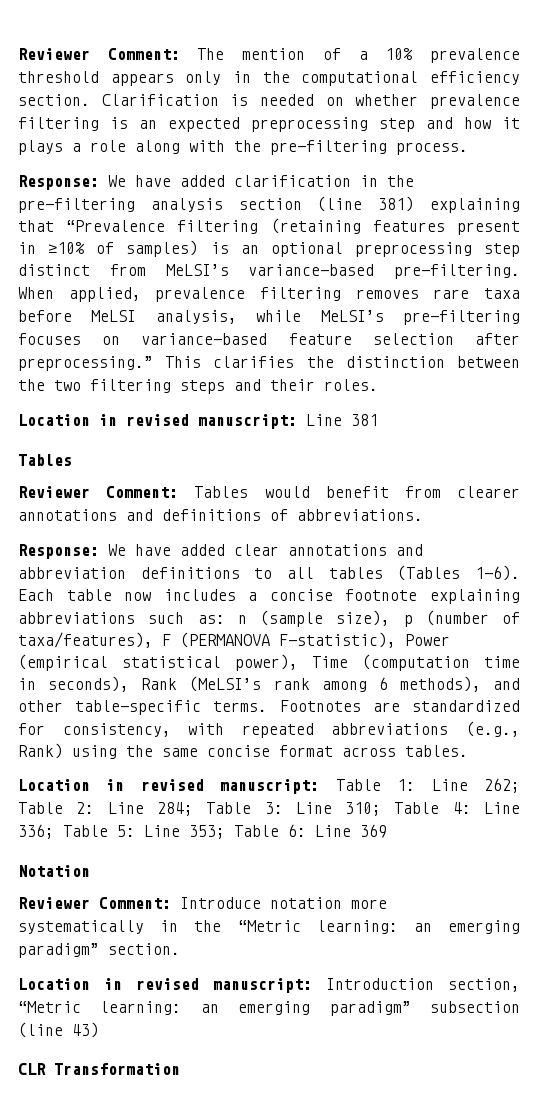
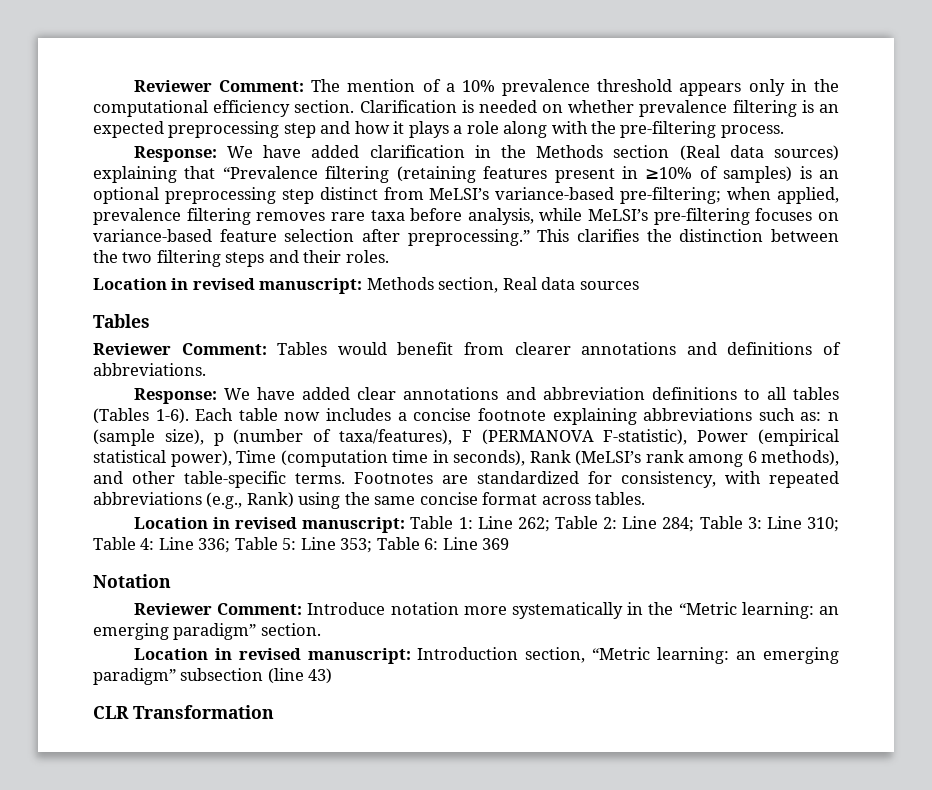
- Response: We have added clarification in the pre-filtering analysis section (line 381) explaining that “Prevalence filtering (retaining features present in ≥10% of samples) is an optional preprocessing step distinct from MeLSI’s variance-based pre-filtering. When applied, prevalence filtering removes rare taxa before MeLSI analysis, while MeLSI’s pre-filtering focuses on variance-based feature selection after preprocessing.”
+ Response: We have added clarification in the Methods section (Real data sources) explaining that “Prevalence filtering (retaining features present in ≥10% of samples) is an optional preprocessing step distinct from MeLSI’s variance-based pre-filtering; when applied, prevalence filtering removes rare taxa before analysis, while MeLSI’s pre-filtering focuses on variance-based feature selection after preprocessing.”
- Location in revised manuscript: Line 381
+ Location in revised manuscript: Methods section, Real data sources

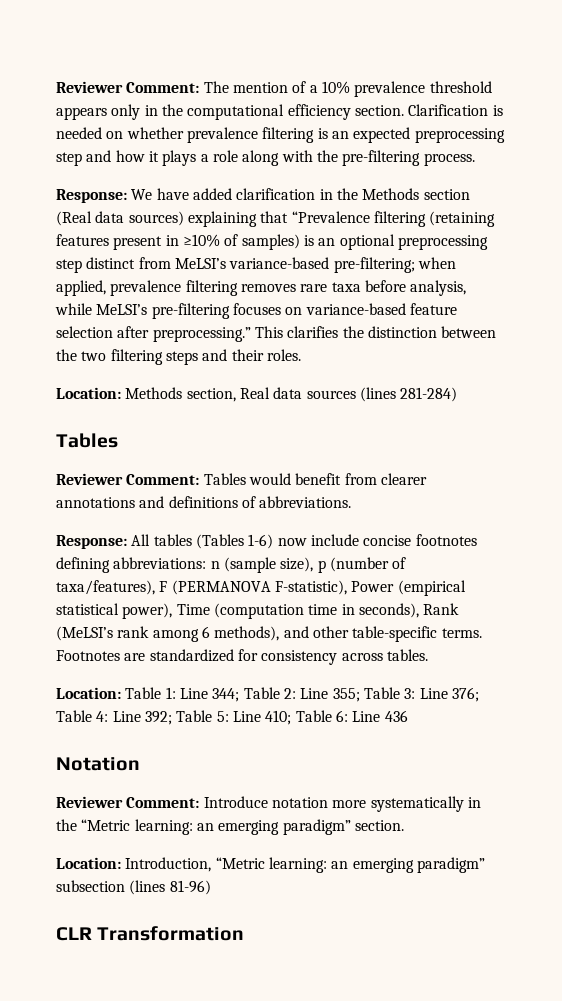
- Location in revised manuscript: Methods section, Real data sources
+ Location: Methods section, Real data sources (lines 281-284)
- Response: We have added clear annotations and abbreviation definitions to all tables (Tables 1-6). Each table now includes a concise footnote explaining abbreviations such as: n (sample size), p (number of taxa/features), F (PERMANOVA F-statistic), Power (empirical statistical power), Time (computation time in seconds), Rank (MeLSI’s rank among 6 methods), and other table-specific terms.
+ Response: All tables (Tables 1-6) now include concise footnotes defining abbreviations: n (sample size), p (number of taxa/features), F (PERMANOVA F-statistic), Power (empirical statistical power), Time (computation time in seconds), Rank (MeLSI’s rank among 6 methods), and other table-specific terms.
- Footnotes are standardized for consistency, with repeated abbreviations (e.g., Rank) using the same concise format across tables.
- Location in revised manuscript: Table 1: Line 262; Table 2: Line 284; Table 3: Line 310; Table 4: Line 336; Table 5: Line 353; Table 6: Line 369
+ Footnotes are standardized for consistency across tables.
+ Location: Table 1: Line 344; Table 2: Line 355; Table 3: Line 376; Table 4: Line 392; Table 5: Line 410; Table 6: Line 436
- Location in revised manuscript: Introduction section, “Metric learning: an emerging paradigm” subsection (line 43)
+ Location: Introduction, “Metric learning: an emerging paradigm” subsection (lines 81-96)

